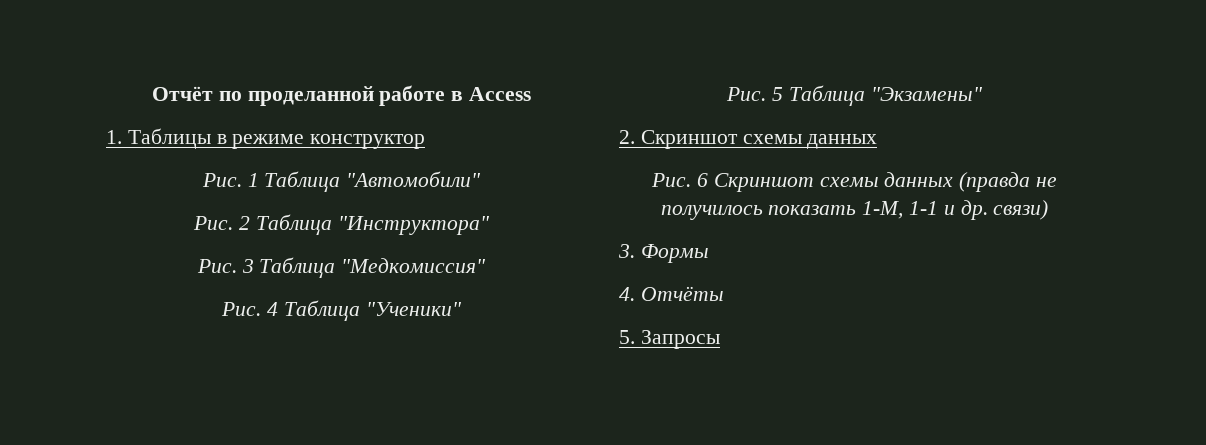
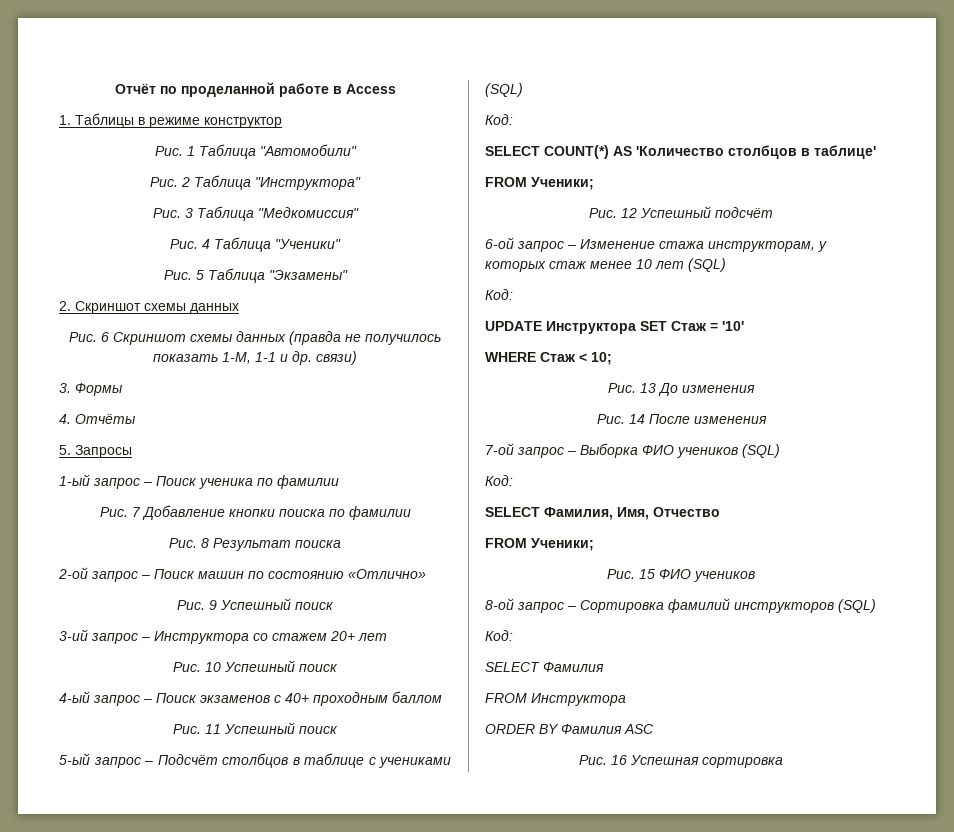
+ 1-ый запрос – Поиск ученика по фамилии
+ Рис. 7 Добавление кнопки поиска по фамилии
+ Рис. 8 Результат поиска
+ 2-ой запрос – Поиск машин по состоянию «Отлично»
+ Рис. 9 Успешный поиск
+ 3-ий запрос – Инструктора со стажем 20+ лет
+ Рис. 10 Успешный поиск
+ 4-ый запрос – Поиск экзаменов с 40+ проходным баллом
+ Рис. 11 Успешный поиск
+ 5-ый запрос – Подсчёт столбцов в таблице с учениками (SQL)
+ Код:
+ SELECT COUNT(*) AS 'Количество столбцов в таблице'
+ FROM Ученики;
+ Рис. 12 Успешный подсчёт
+ 6-ой запрос – Изменение стажа инструкторам, у которых стаж менее 10 лет (SQL)
+ Код:
+ UPDATE Инструктора SET Стаж = '10'
+ WHERE Стаж < 10;
+ Рис. 13 До изменения
+ Рис. 14 После изменения
+ 7-ой запрос – Выборка ФИО учеников (SQL)
+ Код:
+ SELECT Фамилия, Имя, Отчество
+ FROM Ученики;
+ Рис. 15 ФИО учеников
+ 8-ой запрос – Сортировка фамилий инструкторов (SQL)
+ Код:
+ SELECT Фамилия
+ FROM Инструктора
+ ORDER BY Фамилия ASC
+ Рис. 16 Успешная сортировка

